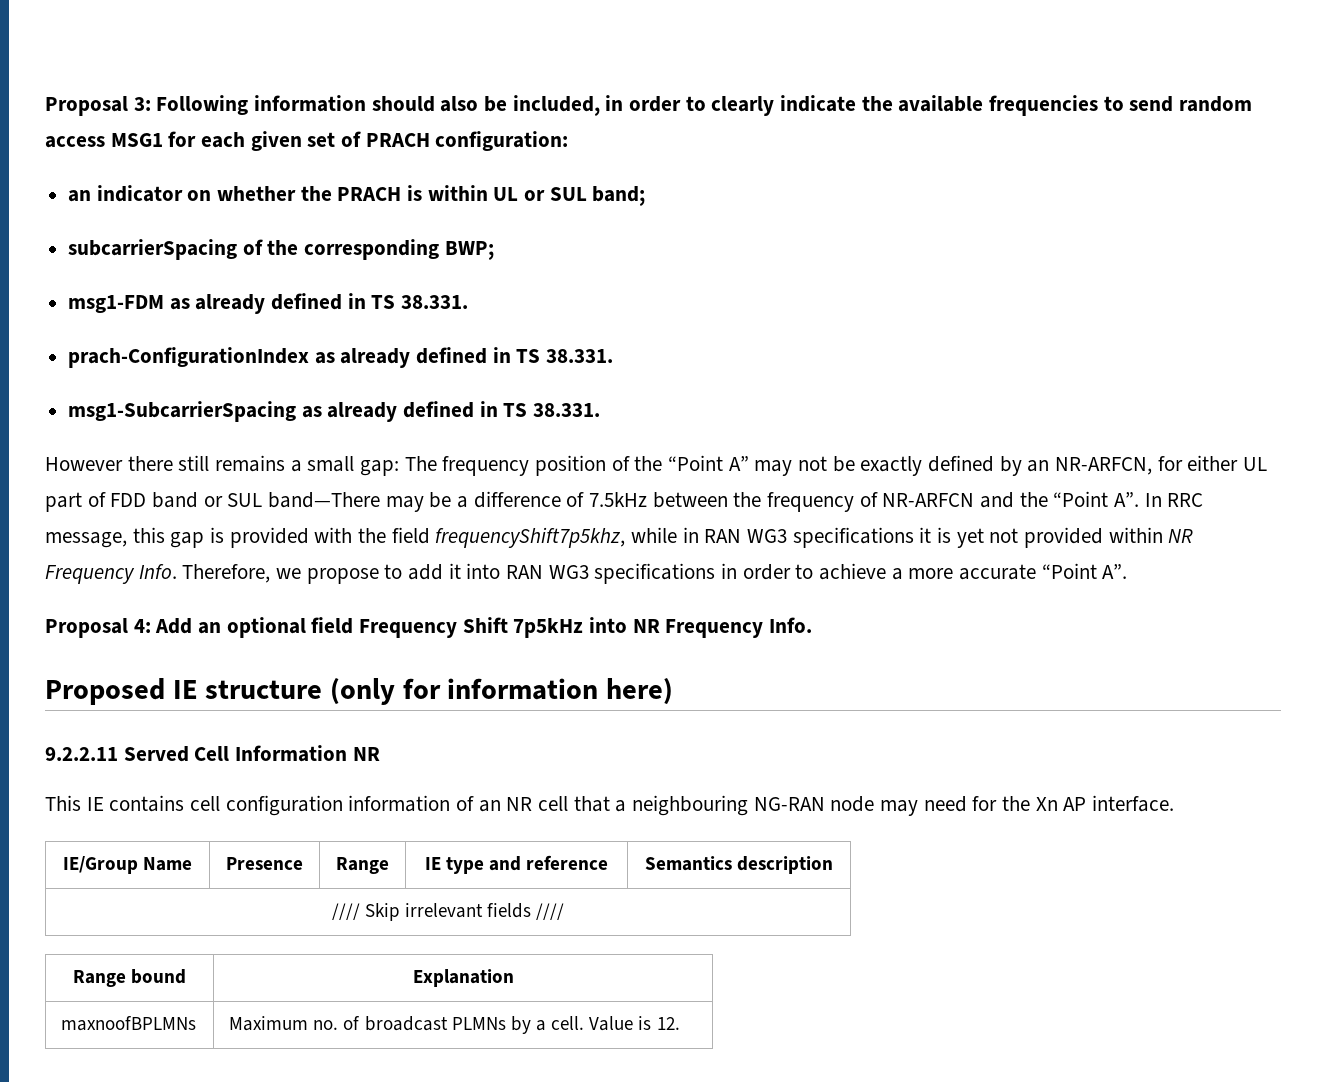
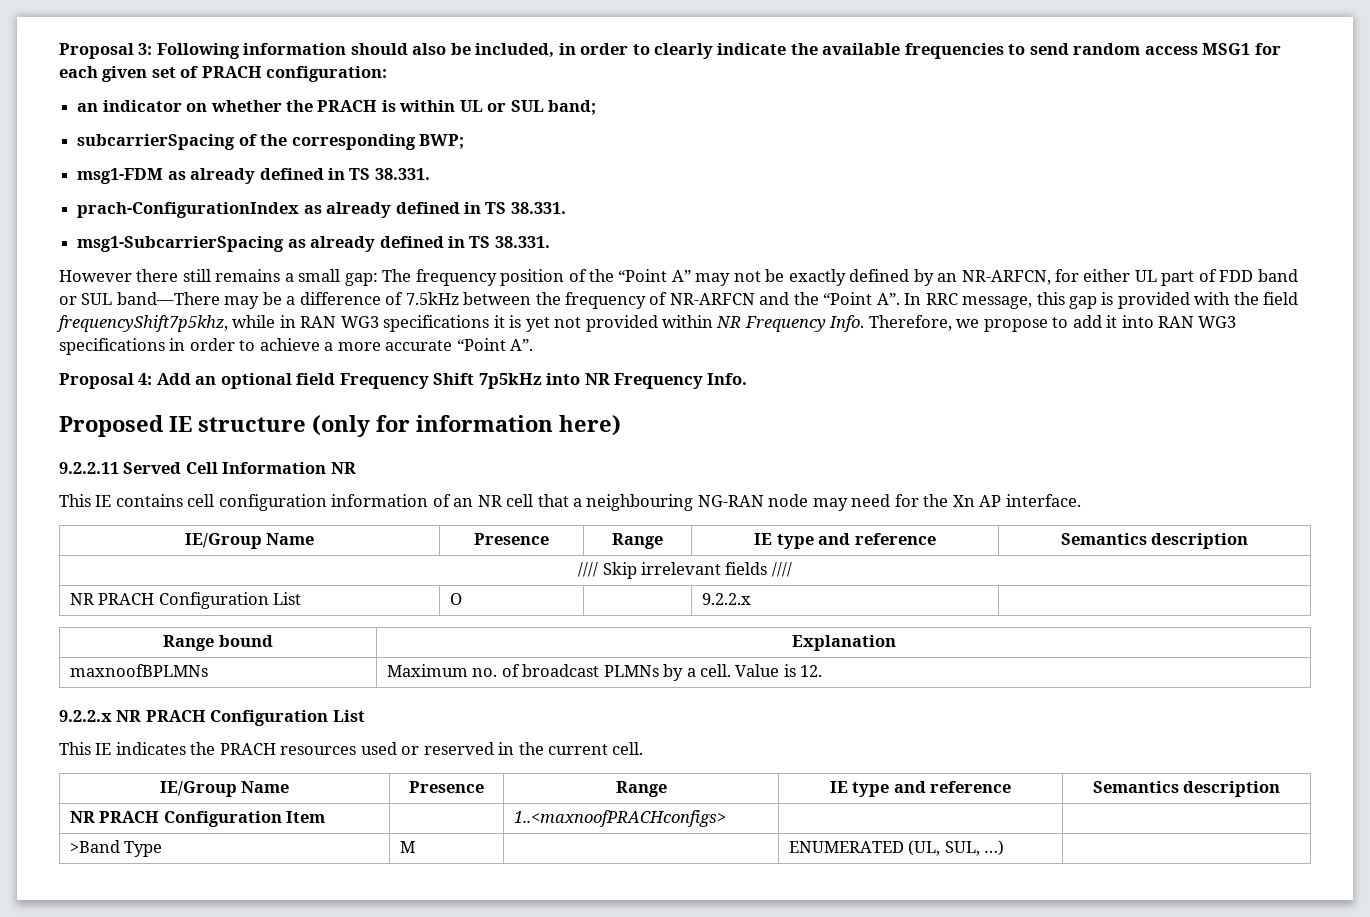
+ NR PRACH Configuration List | O | | 9.2.2.x |
+ 9.2.2.x NR PRACH Configuration List
+ This IE indicates the PRACH resources used or reserved in the current cell.
+ IE/Group Name | Presence | Range | IE type and reference | Semantics description
+ NR PRACH Configuration Item | | 1..<maxnoofPRACHconfigs> | |
+ >Band Type | M | | ENUMERATED (UL, SUL, …) |

